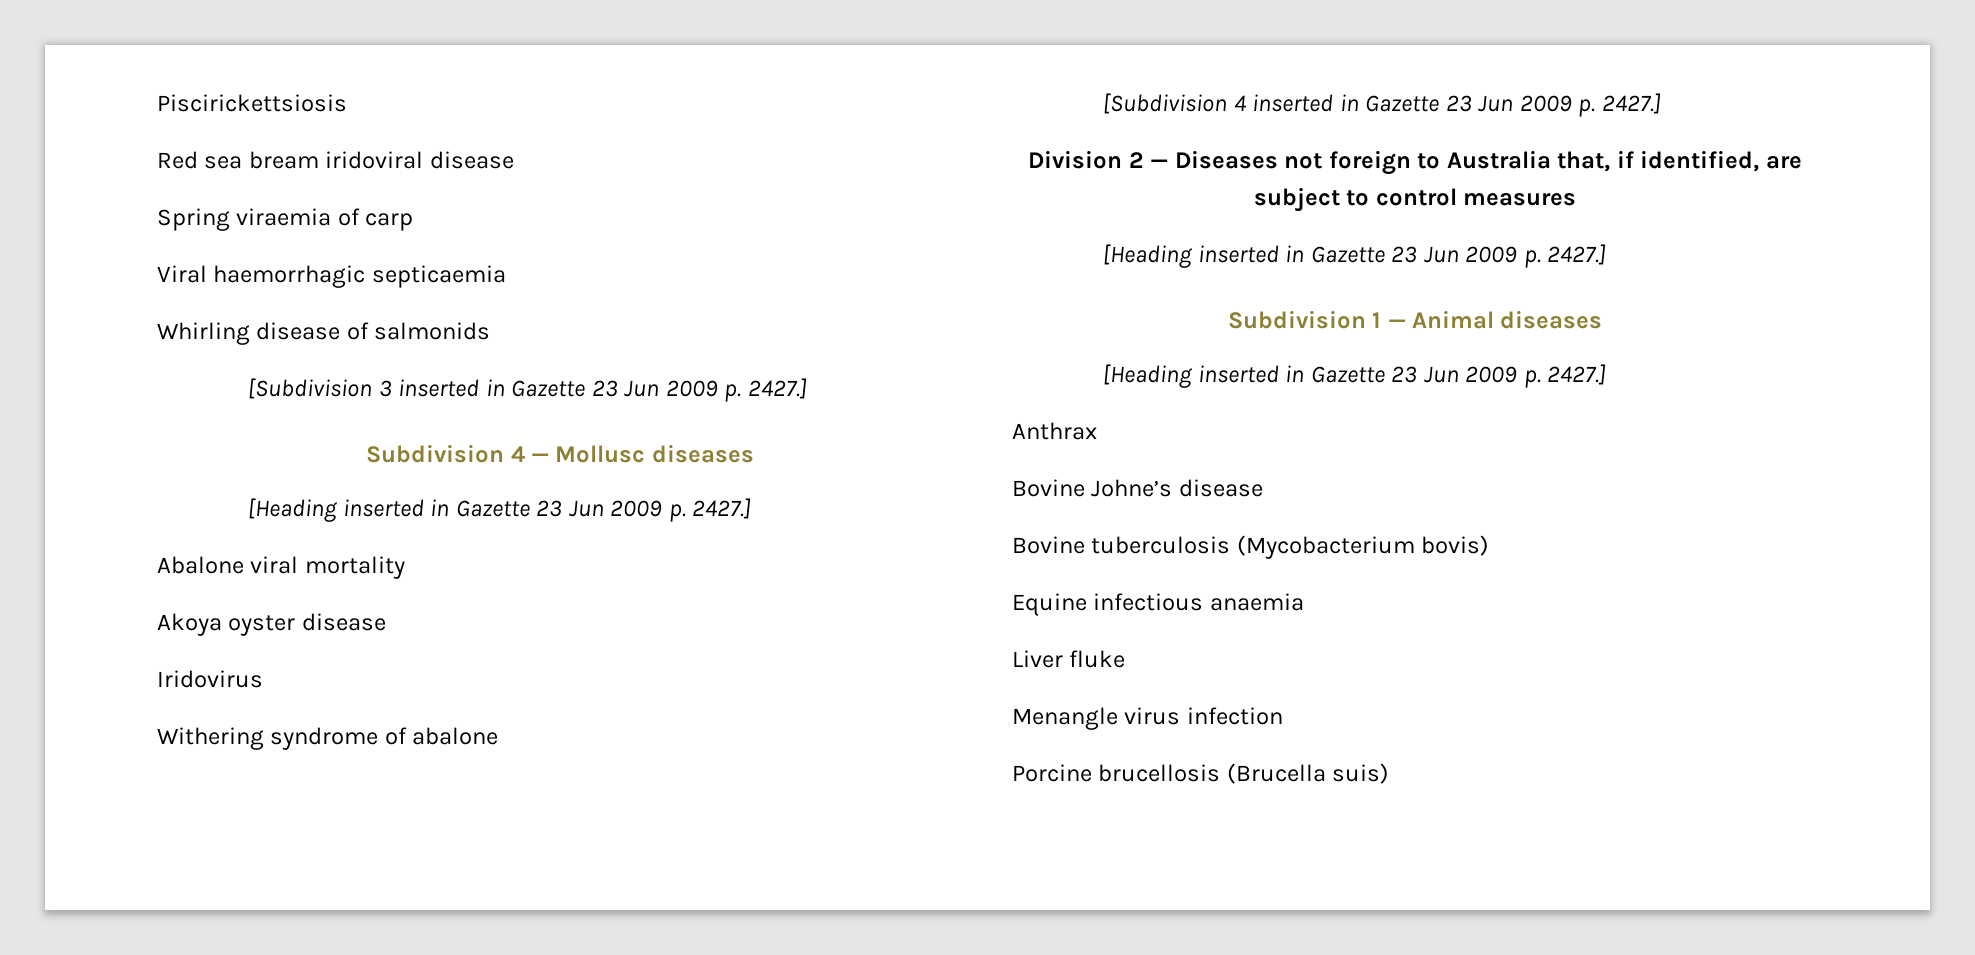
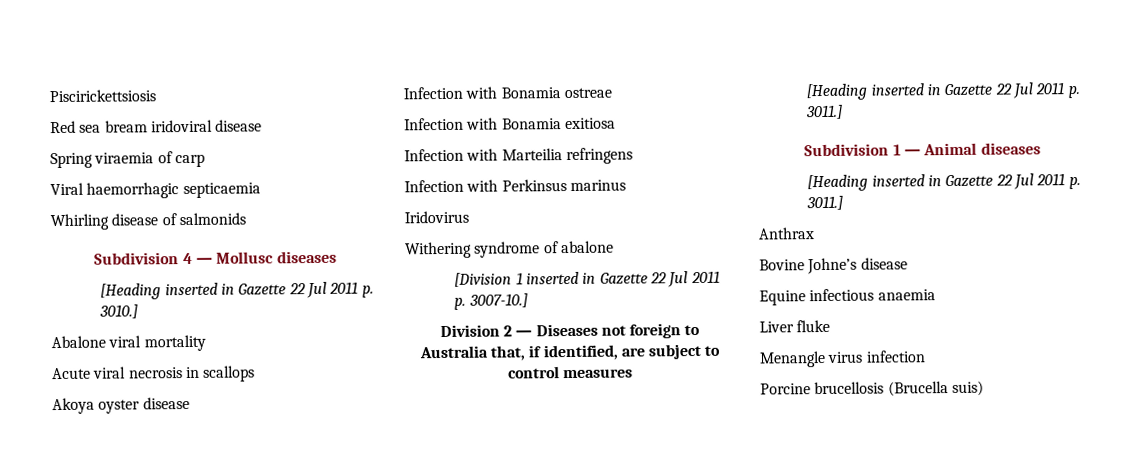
- [Subdivision 3 inserted in Gazette 23 Jun 2009 p. 2427.]
  Subdivision 4 — Mollusc diseases
- [Heading inserted in Gazette 23 Jun 2009 p. 2427.]
+ [Heading inserted in Gazette 22 Jul 2011 p. 3010.]
  Abalone viral mortality
+ Acute viral necrosis in scallops
  Akoya oyster disease
+ Infection with Bonamia ostreae
+ Infection with Bonamia exitiosa
+ Infection with Marteilia refringens
+ Infection with Perkinsus marinus
- [Subdivision 4 inserted in Gazette 23 Jun 2009 p. 2427.]
+ [Division 1 inserted in Gazette 22 Jul 2011 p. 3007-10.]
  Division 2 — Diseases not foreign to Australia that, if identified, are subject to control measures
- [Heading inserted in Gazette 23 Jun 2009 p. 2427.]
+ [Heading inserted in Gazette 22 Jul 2011 p. 3011.]
  Subdivision 1 — Animal diseases
- [Heading inserted in Gazette 23 Jun 2009 p. 2427.]
+ [Heading inserted in Gazette 22 Jul 2011 p. 3011.]
- Bovine tuberculosis (Mycobacterium bovis)

